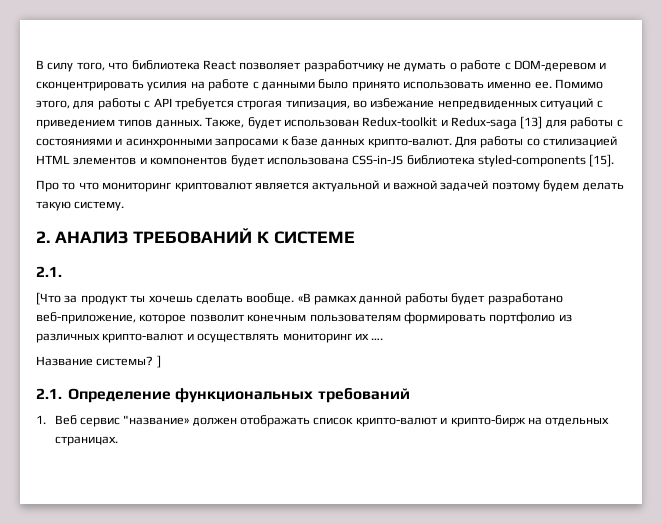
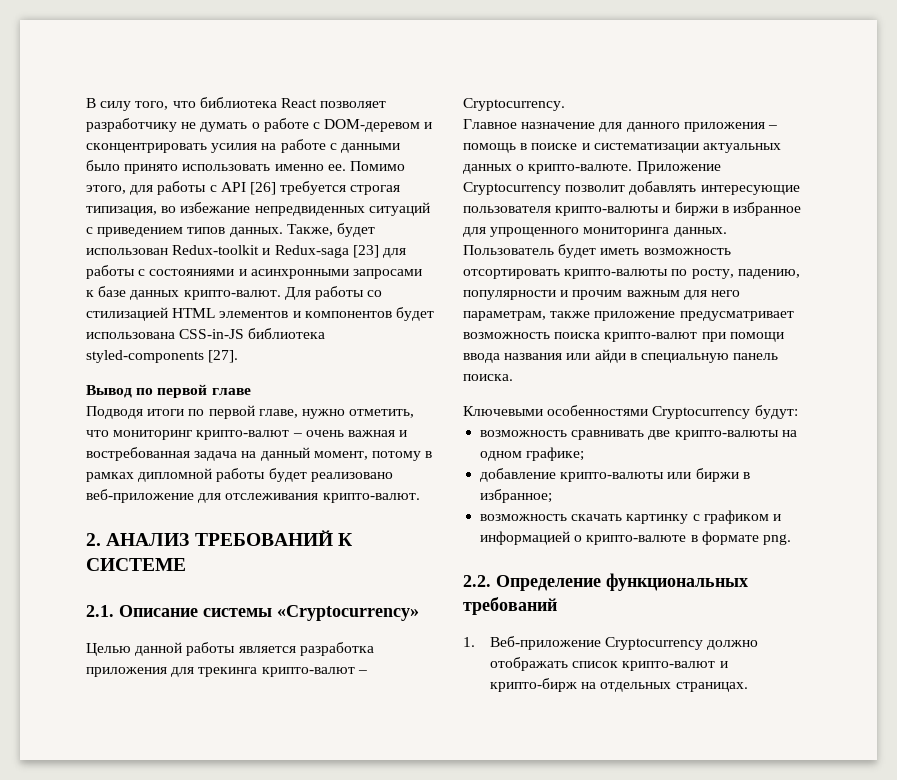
- Помимо этого, для работы с API требуется строгая типизация, во избежание непредвиденных ситуаций с приведением типов данных.
+ Помимо этого, для работы с API [26] требуется строгая типизация, во избежание непредвиденных ситуаций с приведением типов данных.
- Также, будет использован Redux-toolkit и Redux-saga [13] для работы с состояниями и асинхронными запросами к базе данных крипто-валют.
+ Также, будет использован Redux-toolkit и Redux-saga [23] для работы с состояниями и асинхронными запросами к базе данных крипто-валют.
- Для работы со стилизацией HTML элементов и компонентов будет использована CSS-in-JS библиотека styled-components [15].
- Про то что мониторинг криптовалют является актуальной и важной задачей поэтому будем делать такую систему.
+ Для работы со стилизацией HTML элементов и компонентов будет использована CSS-in-JS библиотека styled-components [27].
+ Вывод по первой главе
+ Подводя итоги по первой главе, нужно отметить, что мониторинг крипто-валют – очень важная и востребованная задача на данный момент, потому в рамках дипломной работы будет реализовано веб-приложение для отслеживания крипто-валют.
  2. АНАЛИЗ ТРЕБОВАНИЙ К СИСТЕМЕ
- 2.1.
- [Что за продукт ты хочешь сделать вообще. «В рамках данной работы будет разработано веб-приложение, которое позволит конечным пользователям формировать портфолио из различных крипто-валют и осуществлять мониторинг их ….
- Название системы? ]
- 2.1. Определение функциональных требований
+ 2.1. Описание системы «Cryptocurrency»
+ Целью данной работы является разработка приложения для трекинга крипто-валют – Cryptocurrency.
+ Главное назначение для данного приложения – помощь в поиске и систематизации актуальных данных о крипто-валюте. Приложение Cryptocurrency позволит добавлять интересующие пользователя крипто-валюты и биржи в избранное для упрощенного мониторинга данных. Пользователь будет иметь возможность отсортировать крипто-валюты по росту, падению, популярности и прочим важным для него параметрам, также приложение предусматривает возможность поиска крипто-валют при помощи ввода названия или айди в специальную панель поиска.
+ Ключевыми особенностями Cryptocurrency будут:
+ возможность сравнивать две крипто-валюты на одном графике;
+ добавление крипто-валюты или биржи в избранное;
+ возможность скачать картинку с графиком и информацией о крипто-валюте в формате png.
+ 2.2. Определение функциональных требований
- 1. Веб сервис "название» должен отображать список крипто-валют и крипто-бирж на отдельных страницах.
+ 1. Веб-приложение Cryptocurrency должно отображать список крипто-валют и крипто-бирж на отдельных страницах.

